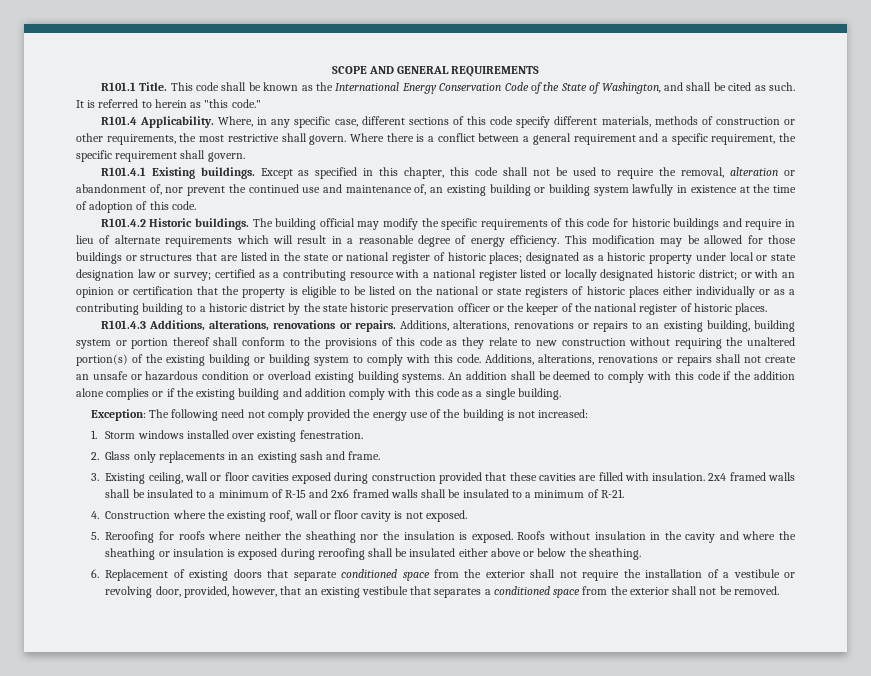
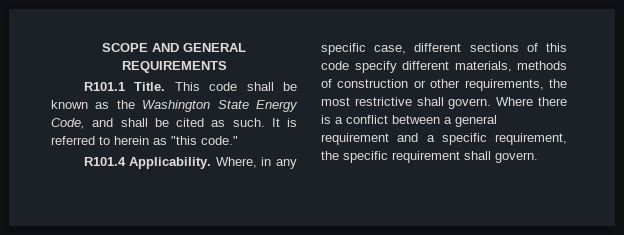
- This code shall be known as the International Energy Conservation Code of the State of Washington, and shall be cited as such.
+ This code shall be known as the Washington State Energy Code, and shall be cited as such.
- R101.4.1 Existing buildings. Except as specified in this chapter, this code shall not be used to require the removal, alteration or abandonment of, nor prevent the continued use and maintenance of, an existing building or building system lawfully in existence at the time of adoption of this code.
- R101.4.2 Historic buildings. The building official may modify the specific requirements of this code for historic buildings and require in lieu of alternate requirements which will result in a reasonable degree of energy efficiency. This modification may be allowed for those buildings or structures that are listed in the state or national register of historic places; designated as a historic property under local or state designation law or survey; certified as a contributing resource with a national register listed or locally designated historic district; or with an opinion or certification that the property is eligible to be listed on the national or state registers of historic places either individually or as a contributing building to a historic district by the state historic preservation officer or the keeper of the national register of historic places.
- R101.4.3 Additions, alterations, renovations or repairs. Additions, alterations, renovations or repairs to an existing building, building system or portion thereof shall conform to the provisions of this code as they relate to new construction without requiring the unaltered portion(s) of the existing building or building system to comply with this code. Additions, alterations, renovations or repairs shall not create an unsafe or hazardous condition or overload existing building systems. An addition shall be deemed to comply with this code if the addition alone complies or if the existing building and addition comply with this code as a single building.
- Exception: The following need not comply provided the energy use of the building is not increased:
- 1. Storm windows installed over existing fenestration.
- 2. Glass only replacements in an existing sash and frame.
- 3. Existing ceiling, wall or floor cavities exposed during construction provided that these cavities are filled with insulation. 2x4 framed walls shall be insulated to a minimum of R-15 and 2x6 framed walls shall be insulated to a minimum of R-21.
- 4. Construction where the existing roof, wall or floor cavity is not exposed.
- 5. Reroofing for roofs where neither the sheathing nor the insulation is exposed. Roofs without insulation in the cavity and where the sheathing or insulation is exposed during reroofing shall be insulated either above or below the sheathing.
- 6. Replacement of existing doors that separate conditioned space from the exterior shall not require the installation of a vestibule or revolving door, provided, however, that an existing vestibule that separates a conditioned space from the exterior shall not be removed.

